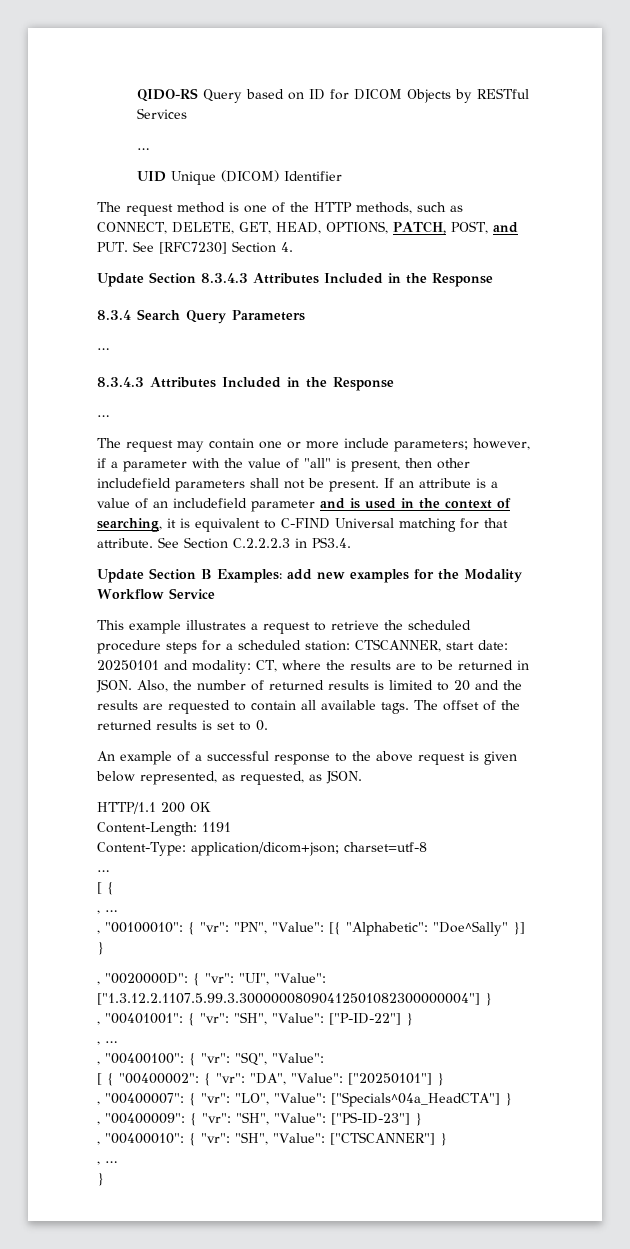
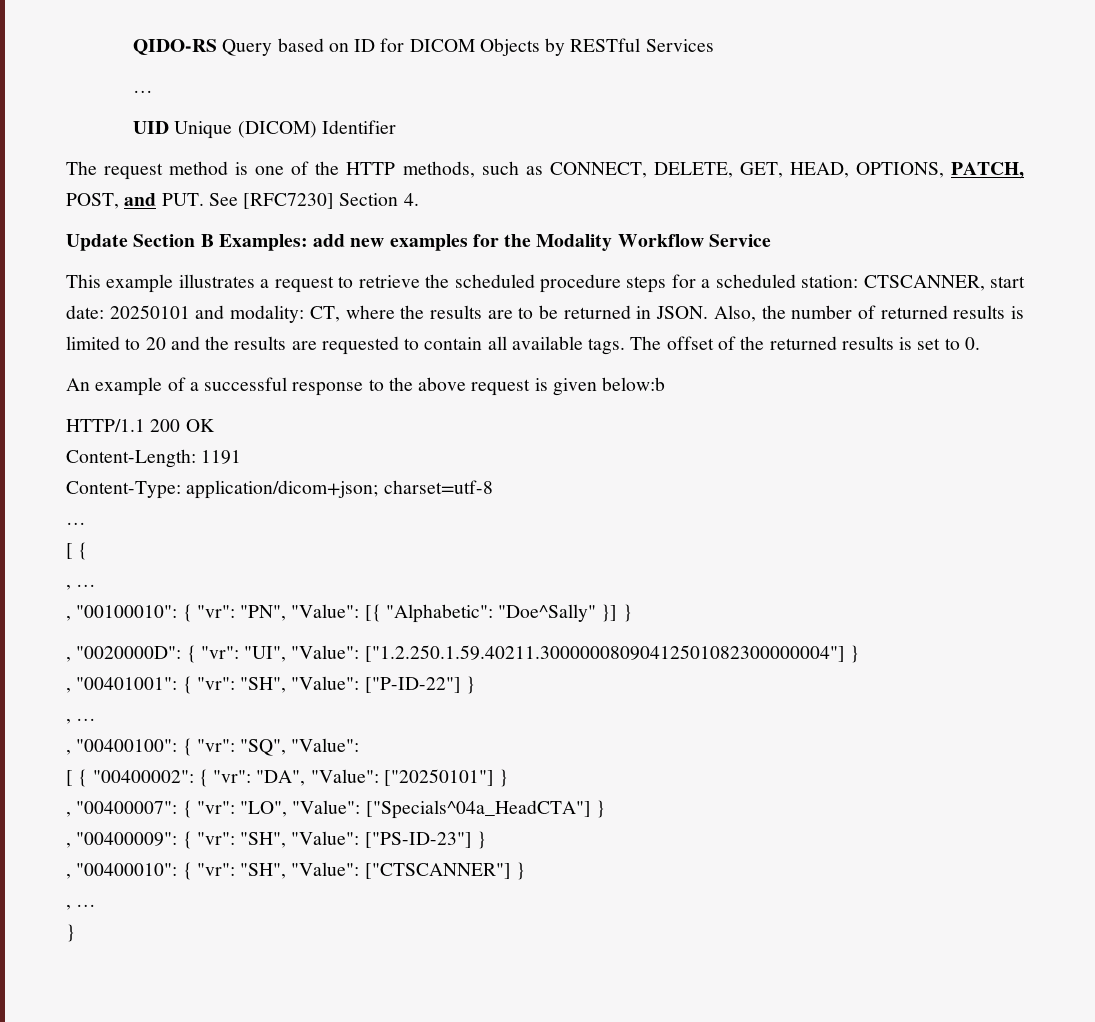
- Update Section 8.3.4.3 Attributes Included in the Response
- 8.3.4 Search Query Parameters
- …
- 8.3.4.3 Attributes Included in the Response
- …
- The request may contain one or more include parameters; however, if a parameter with the value of "all" is present, then other includefield parameters shall not be present. If an attribute is a value of an includefield parameter and is used in the context of searching, it is equivalent to C-FIND Universal matching for that attribute. See Section C.2.2.2.3 in PS3.4.
- An example of a successful response to the above request is given below represented, as requested, as JSON.
+ An example of a successful response to the above request is given below:b
- , "0020000D": { "vr": "UI", "Value": ["1.3.12.2.1107.5.99.3.30000008090412501082300000004"] }
+ , "0020000D": { "vr": "UI", "Value": ["1.2.250.1.59.40211.30000008090412501082300000004"] }

